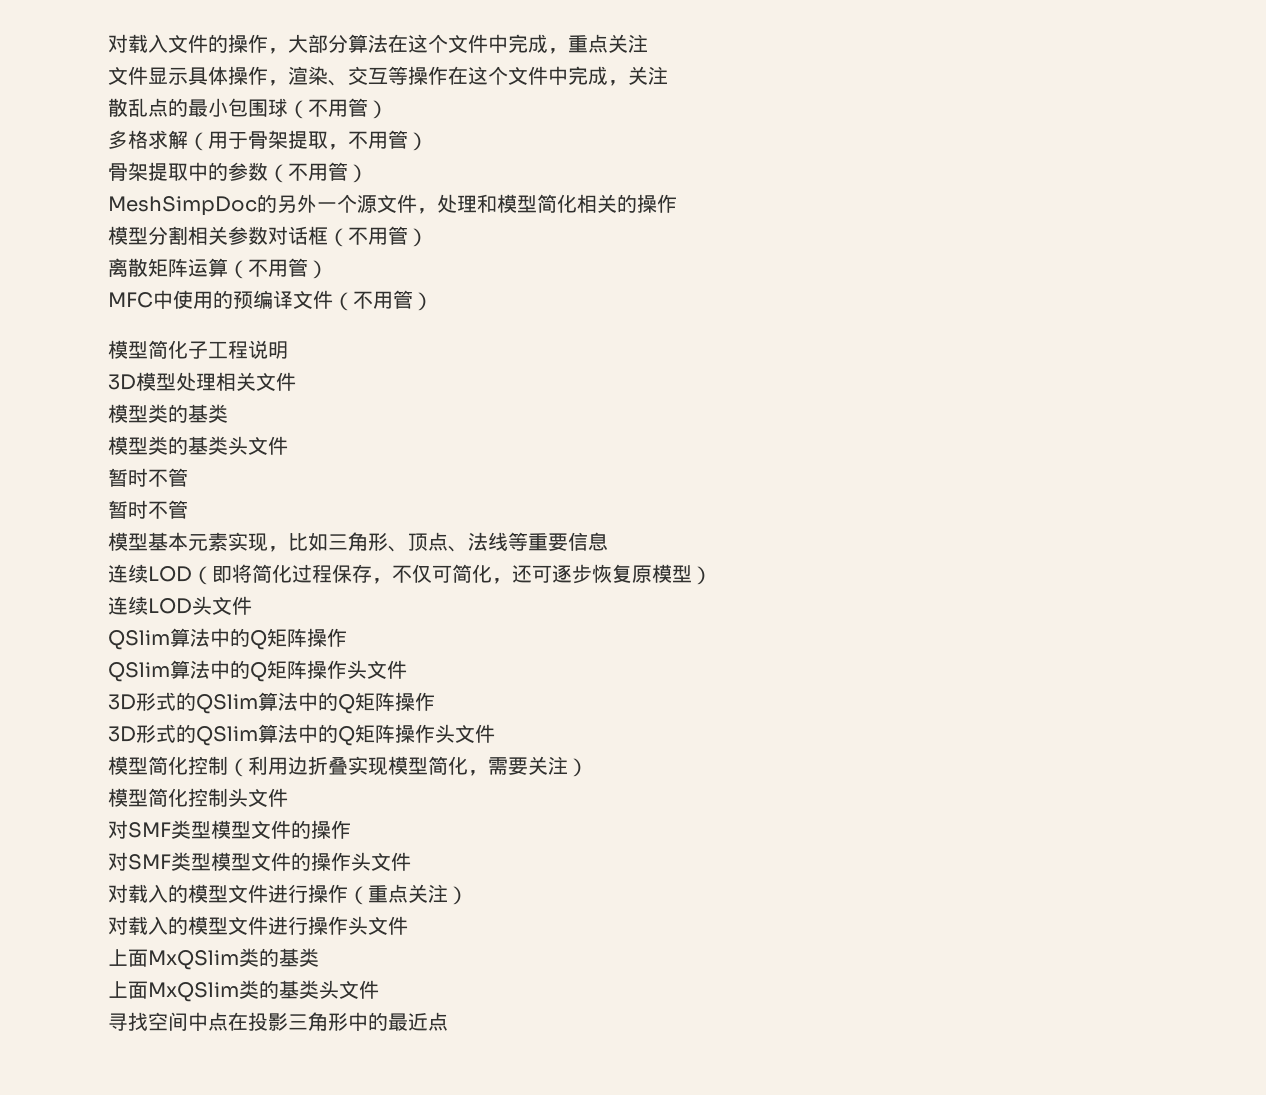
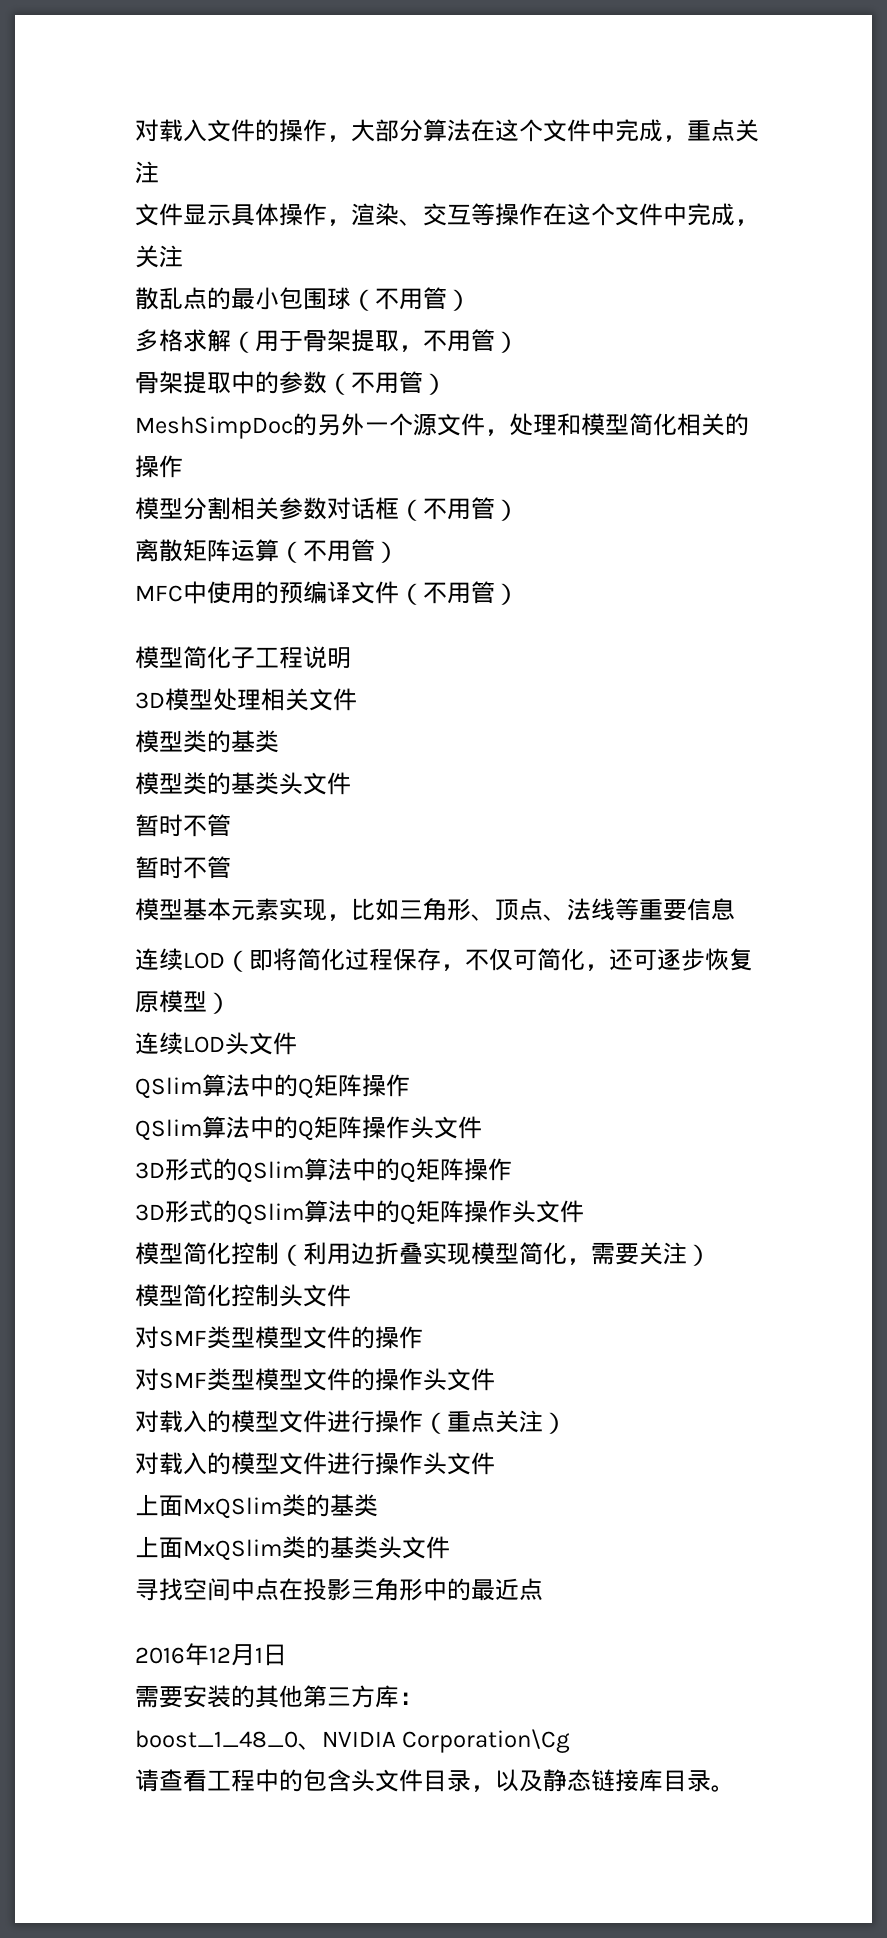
+ 2016年12月1日
+ 需要安装的其他第三方库：
+ boost_1_48_0、NVIDIA Corporation\Cg
+ 请查看工程中的包含头文件目录，以及静态链接库目录。

